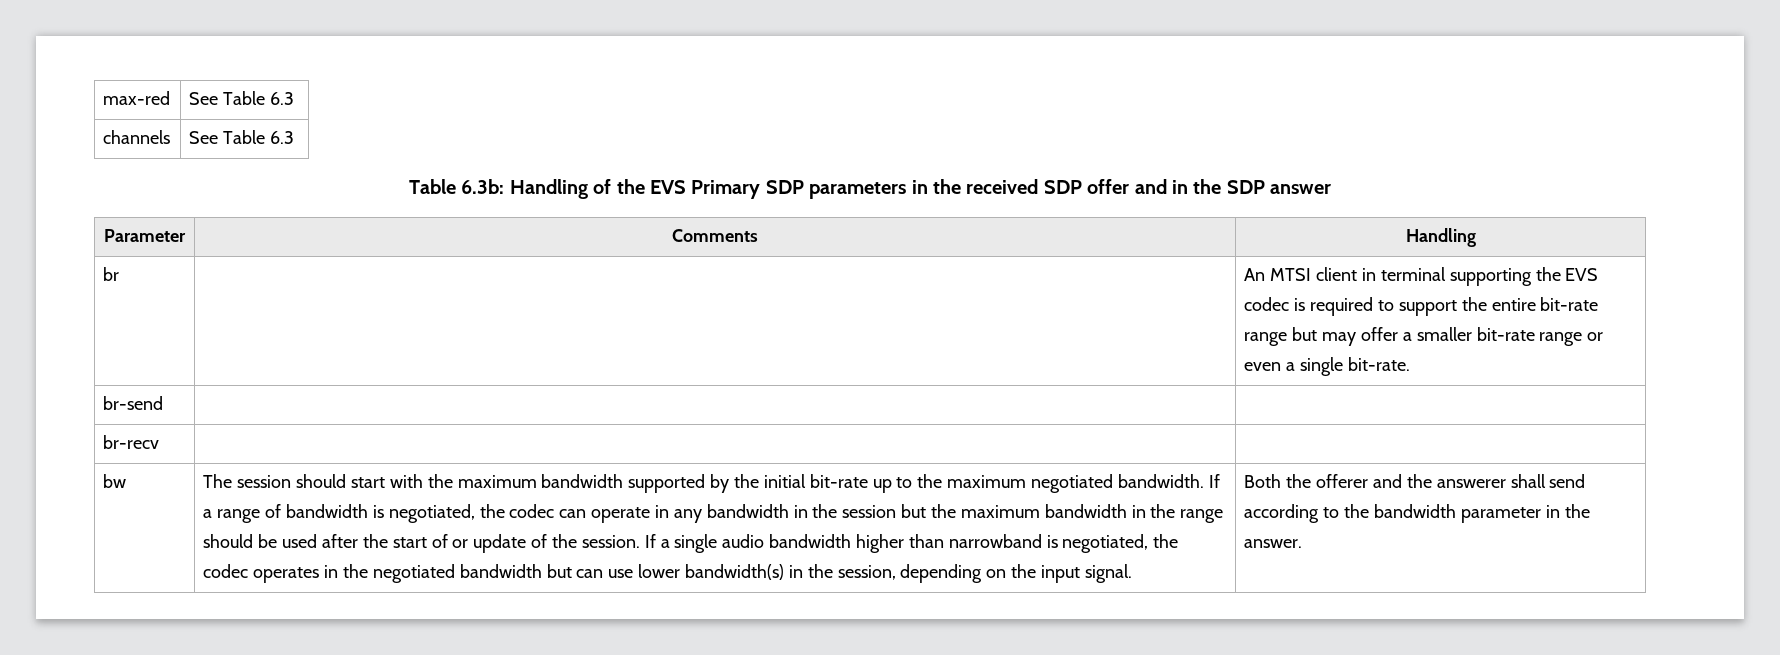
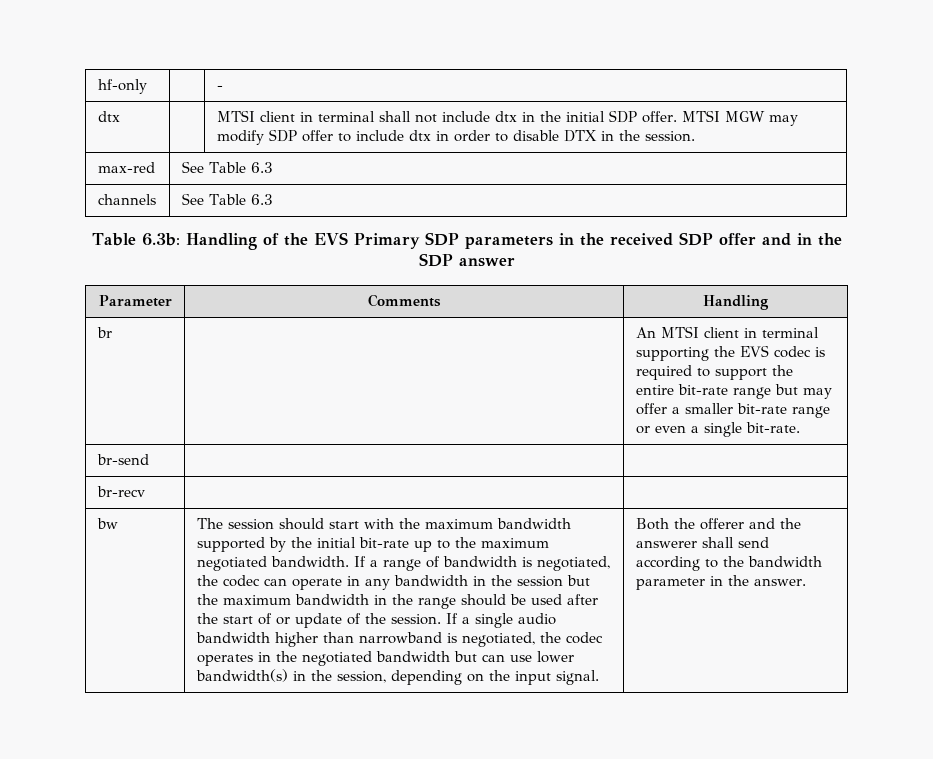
+ hf-only | | -
+ dtx | | MTSI client in terminal shall not include dtx in the initial SDP offer. MTSI MGW may modify SDP offer to include dtx in order to disable DTX in the session.

